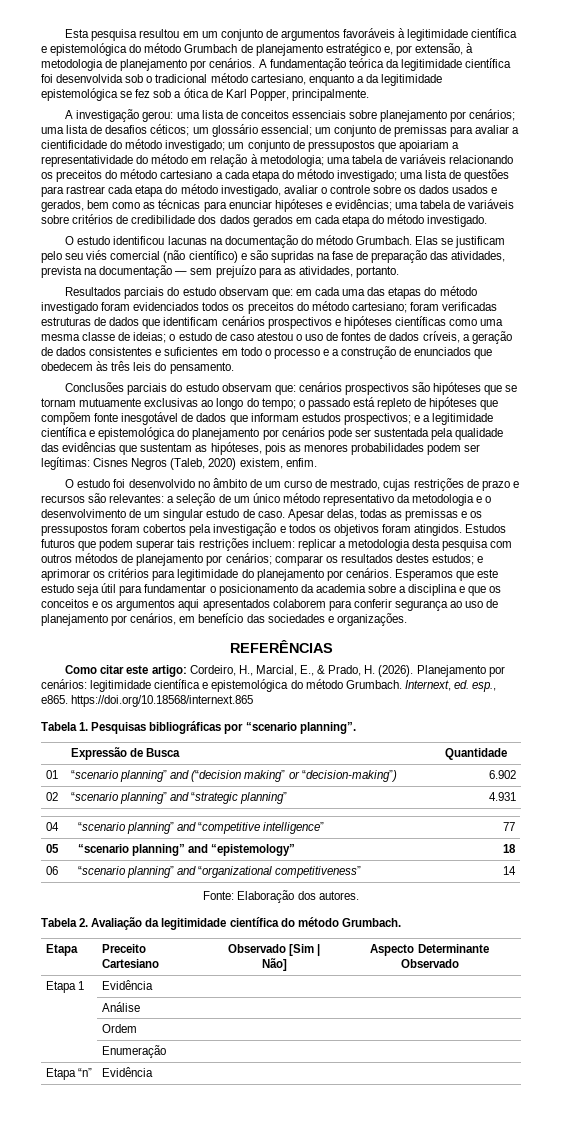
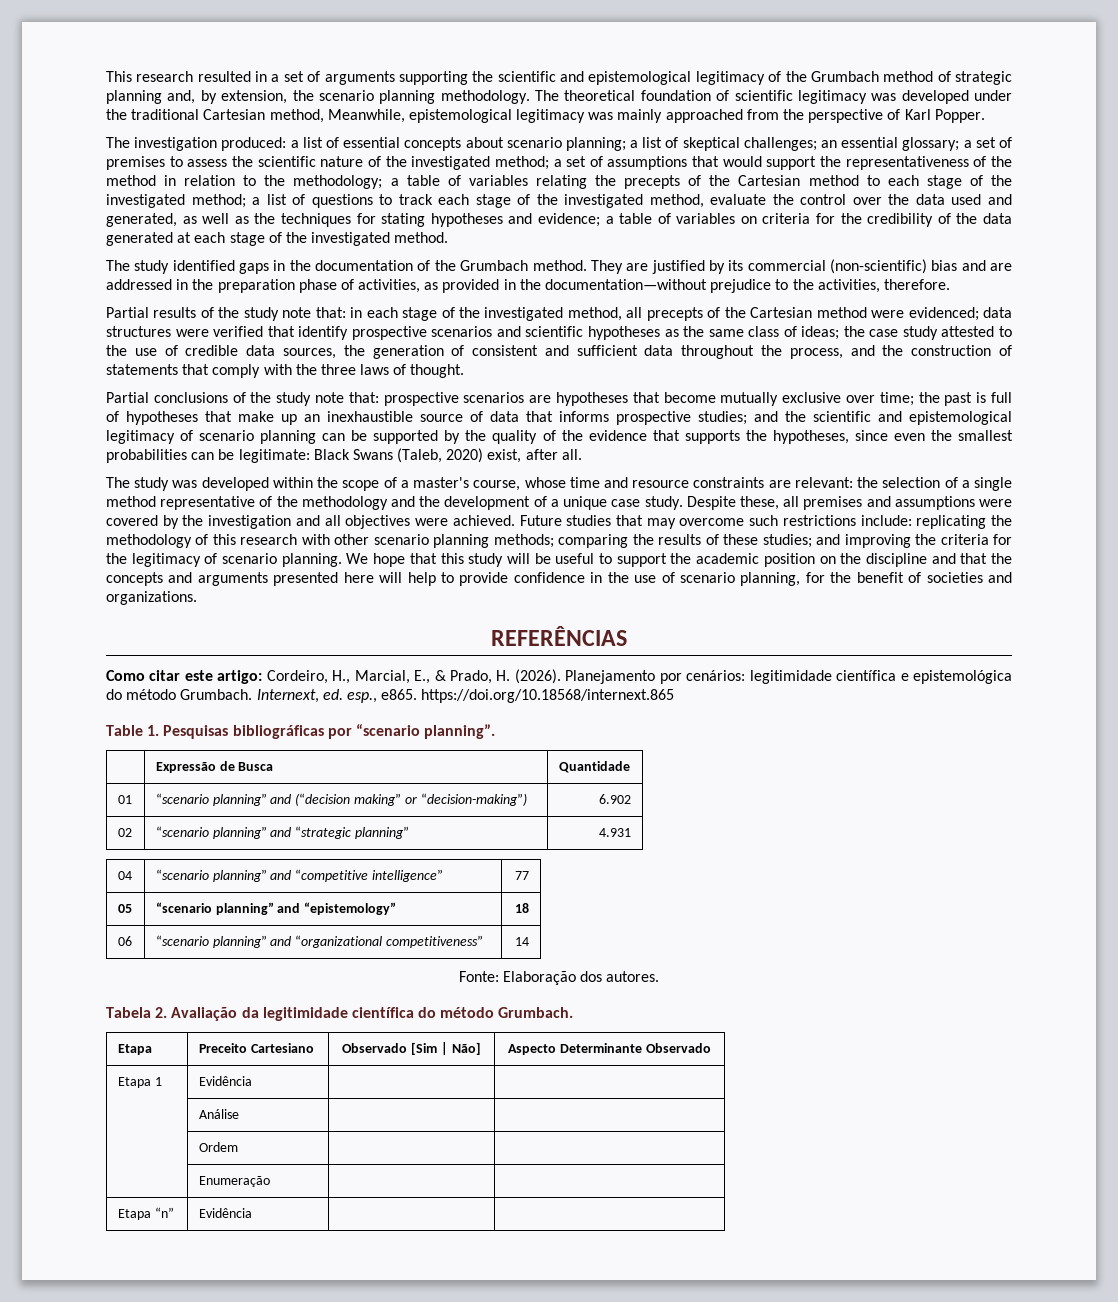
- Esta pesquisa resultou em um conjunto de argumentos favoráveis à legitimidade científica e epistemológica do método Grumbach de planejamento estratégico e, por extensão, à metodologia de planejamento por cenários. A fundamentação teórica da legitimidade científica foi desenvolvida sob o tradicional método cartesiano, enquanto a da legitimidade epistemológica se fez sob a ótica de Karl Popper, principalmente.
- A investigação gerou: uma lista de conceitos essenciais sobre planejamento por cenários; uma lista de desafios céticos; um glossário essencial; um conjunto de premissas para avaliar a cientificidade do método investigado; um conjunto de pressupostos que apoiariam a representatividade do método em relação à metodologia; uma tabela de variáveis relacionando os preceitos do método cartesiano a cada etapa do método investigado; uma lista de questões para rastrear cada etapa do método investigado, avaliar o controle sobre os dados usados e gerados, bem como as técnicas para enunciar hipóteses e evidências; uma tabela de variáveis sobre critérios de credibilidade dos dados gerados em cada etapa do método investigado.
- O estudo identificou lacunas na documentação do método Grumbach. Elas se justificam pelo seu viés comercial (não científico) e são supridas na fase de preparação das atividades, prevista na documentação — sem prejuízo para as atividades, portanto.
- Resultados parciais do estudo observam que: em cada uma das etapas do método investigado foram evidenciados todos os preceitos do método cartesiano; foram verificadas estruturas de dados que identificam cenários prospectivos e hipóteses científicas como uma mesma classe de ideias; o estudo de caso atestou o uso de fontes de dados críveis, a geração de dados consistentes e suficientes em todo o processo e a construção de enunciados que obedecem às três leis do pensamento.
- Conclusões parciais do estudo observam que: cenários prospectivos são hipóteses que se tornam mutuamente exclusivas ao longo do tempo; o passado está repleto de hipóteses que compõem fonte inesgotável de dados que informam estudos prospectivos; e a legitimidade científica e epistemológica do planejamento por cenários pode ser sustentada pela qualidade das evidências que sustentam as hipóteses, pois as menores probabilidades podem ser legítimas: Cisnes Negros (Taleb, 2020) existem, enfim.
- O estudo foi desenvolvido no âmbito de um curso de mestrado, cujas restrições de prazo e recursos são relevantes: a seleção de um único método representativo da metodologia e o desenvolvimento de um singular estudo de caso. Apesar delas, todas as premissas e os pressupostos foram cobertos pela investigação e todos os objetivos foram atingidos. Estudos futuros que podem superar tais restrições incluem: replicar a metodologia desta pesquisa com outros métodos de planejamento por cenários; comparar os resultados destes estudos; e aprimorar os critérios para legitimidade do planejamento por cenários. Esperamos que este estudo seja útil para fundamentar o posicionamento da academia sobre a disciplina e que os conceitos e os argumentos aqui apresentados colaborem para conferir segurança ao uso de planejamento por cenários, em benefício das sociedades e organizações.
+ This research resulted in a set of arguments supporting the scientific and epistemological legitimacy of the Grumbach method of strategic planning and, by extension, the scenario planning methodology. The theoretical foundation of scientific legitimacy was developed under the traditional Cartesian method, Meanwhile, epistemological legitimacy was mainly approached from the perspective of Karl Popper.
+ The investigation produced: a list of essential concepts about scenario planning; a list of skeptical challenges; an essential glossary; a set of premises to assess the scientific nature of the investigated method; a set of assumptions that would support the representativeness of the method in relation to the methodology; a table of variables relating the precepts of the Cartesian method to each stage of the investigated method; a list of questions to track each stage of the investigated method, evaluate the control over the data used and generated, as well as the techniques for stating hypotheses and evidence; a table of variables on criteria for the credibility of the data generated at each stage of the investigated method.
+ The study identified gaps in the documentation of the Grumbach method. They are justified by its commercial (non-scientific) bias and are addressed in the preparation phase of activities, as provided in the documentation—without prejudice to the activities, therefore.
+ Partial results of the study note that: in each stage of the investigated method, all precepts of the Cartesian method were evidenced; data structures were verified that identify prospective scenarios and scientific hypotheses as the same class of ideas; the case study attested to the use of credible data sources, the generation of consistent and sufficient data throughout the process, and the construction of statements that comply with the three laws of thought.
+ Partial conclusions of the study note that: prospective scenarios are hypotheses that become mutually exclusive over time; the past is full of hypotheses that make up an inexhaustible source of data that informs prospective studies; and the scientific and epistemological legitimacy of scenario planning can be supported by the quality of the evidence that supports the hypotheses, since even the smallest probabilities can be legitimate: Black Swans (Taleb, 2020) exist, after all.
+ The study was developed within the scope of a master's course, whose time and resource constraints are relevant: the selection of a single method representative of the methodology and the development of a unique case study. Despite these, all premises and assumptions were covered by the investigation and all objectives were achieved. Future studies that may overcome such restrictions include: replicating the methodology of this research with other scenario planning methods; comparing the results of these studies; and improving the criteria for the legitimacy of scenario planning. We hope that this study will be useful to support the academic position on the discipline and that the concepts and arguments presented here will help to provide confidence in the use of scenario planning, for the benefit of societies and organizations.
- Tabela 1. Pesquisas bibliográficas por “scenario planning”.
+ Table 1. Pesquisas bibliográficas por “scenario planning”.

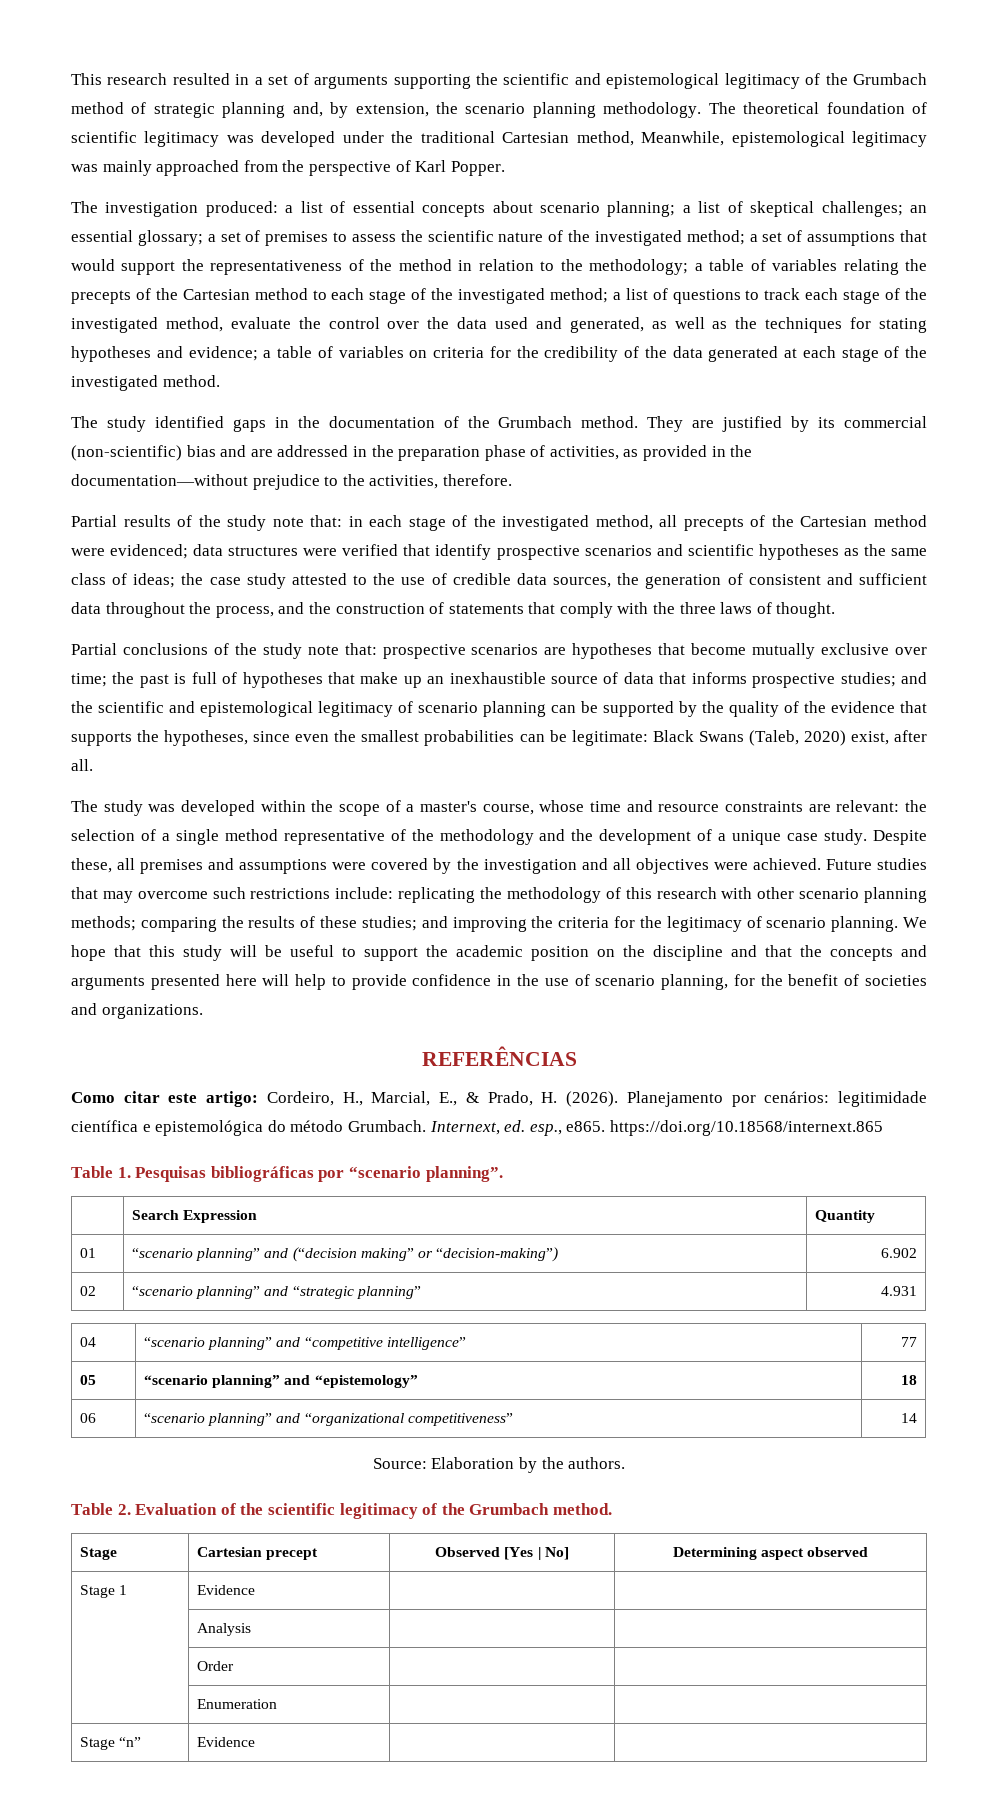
- | Expressão de Busca | Quantidade
+ | Search Expression | Quantity
- Fonte: Elaboração dos autores.
- Tabela 2. Avaliação da legitimidade científica do método Grumbach.
- Etapa | Preceito Cartesiano | Observado [Sim | Não] | Aspecto Determinante Observado
- Etapa 1 | Evidência | |
- | Análise | |
- | Ordem | |
- | Enumeração | |
- Etapa “n” | Evidência | |
+ Source: Elaboration by the authors.
+ Table 2. Evaluation of the scientific legitimacy of the Grumbach method.
+ Stage | Cartesian precept | Observed [Yes | No] | Determining aspect observed
+ Stage 1 | Evidence | |
+ | Analysis | |
+ | Order | |
+ | Enumeration | |
+ Stage “n” | Evidence | |

